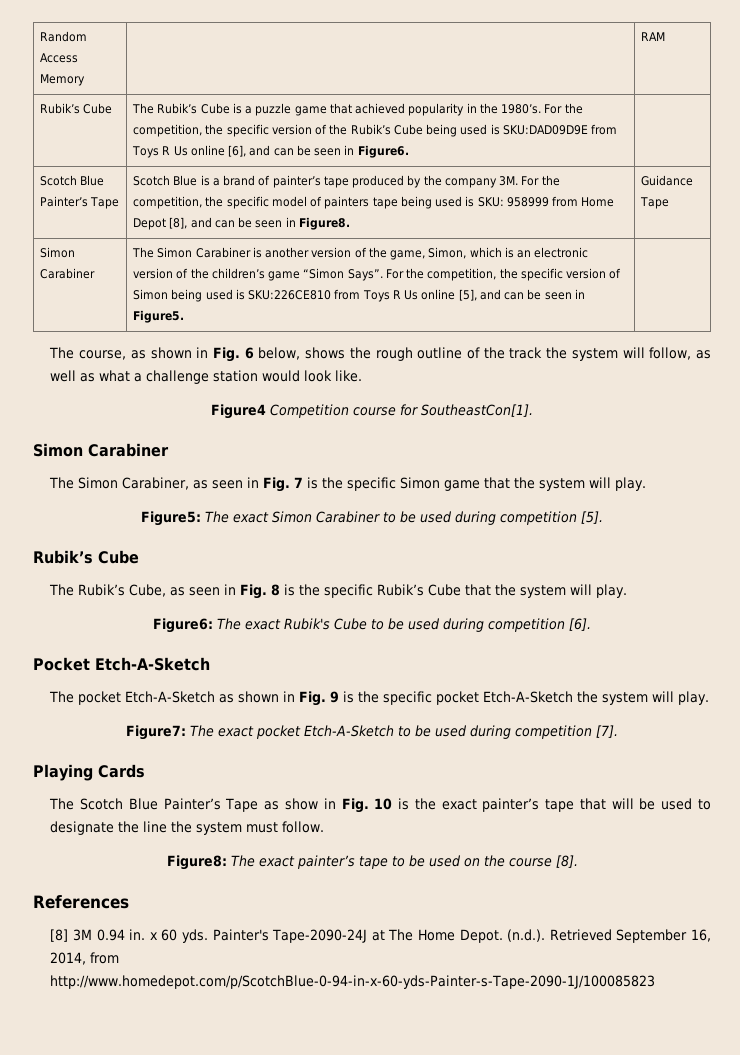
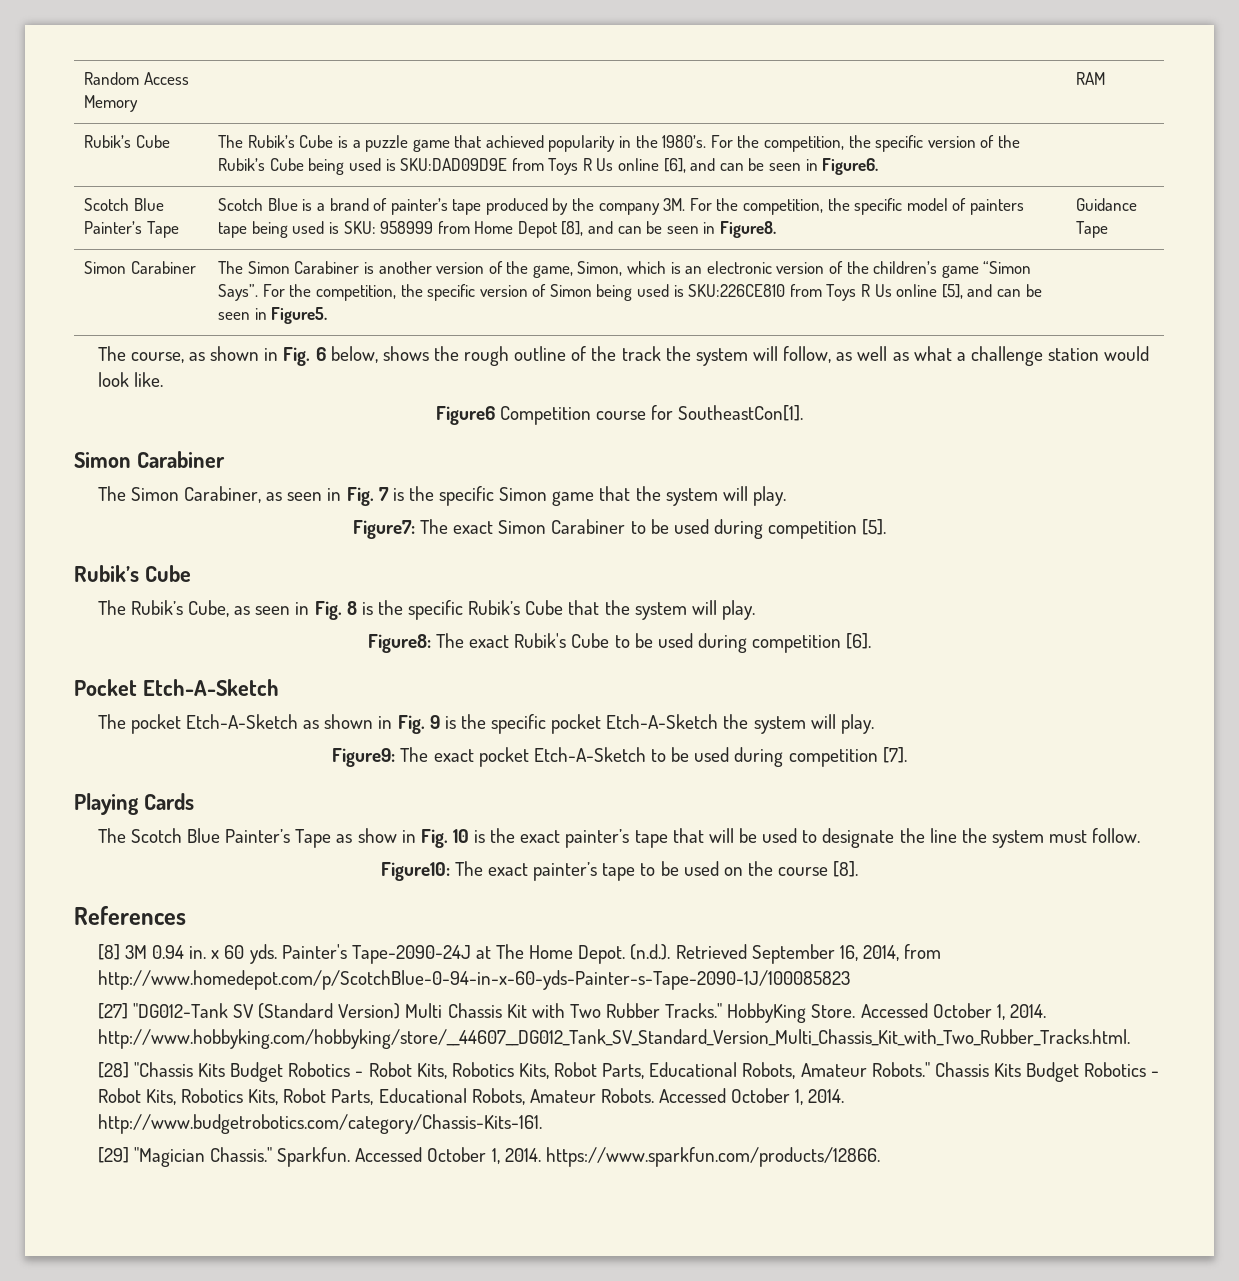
- Figure4 Competition course for SoutheastCon[1].
+ Figure6 Competition course for SoutheastCon[1].
- Figure5: The exact Simon Carabiner to be used during competition [5].
+ Figure7: The exact Simon Carabiner to be used during competition [5].
- Figure6: The exact Rubik's Cube to be used during competition [6].
+ Figure8: The exact Rubik's Cube to be used during competition [6].
- Figure7: The exact pocket Etch-A-Sketch to be used during competition [7].
+ Figure9: The exact pocket Etch-A-Sketch to be used during competition [7].
- Figure8: The exact painter’s tape to be used on the course [8].
+ Figure10: The exact painter’s tape to be used on the course [8].
+ [27] "DG012-Tank SV (Standard Version) Multi Chassis Kit with Two Rubber Tracks." HobbyKing Store. Accessed October 1, 2014. http://www.hobbyking.com/hobbyking/store/__44607__DG012_Tank_SV_Standard_Version_Multi_Chassis_Kit_with_Two_Rubber_Tracks.html.
+ [28] "Chassis Kits Budget Robotics - Robot Kits, Robotics Kits, Robot Parts, Educational Robots, Amateur Robots." Chassis Kits Budget Robotics - Robot Kits, Robotics Kits, Robot Parts, Educational Robots, Amateur Robots. Accessed October 1, 2014. http://www.budgetrobotics.com/category/Chassis-Kits-161.
+ [29] "Magician Chassis." Sparkfun. Accessed October 1, 2014. https://www.sparkfun.com/products/12866.

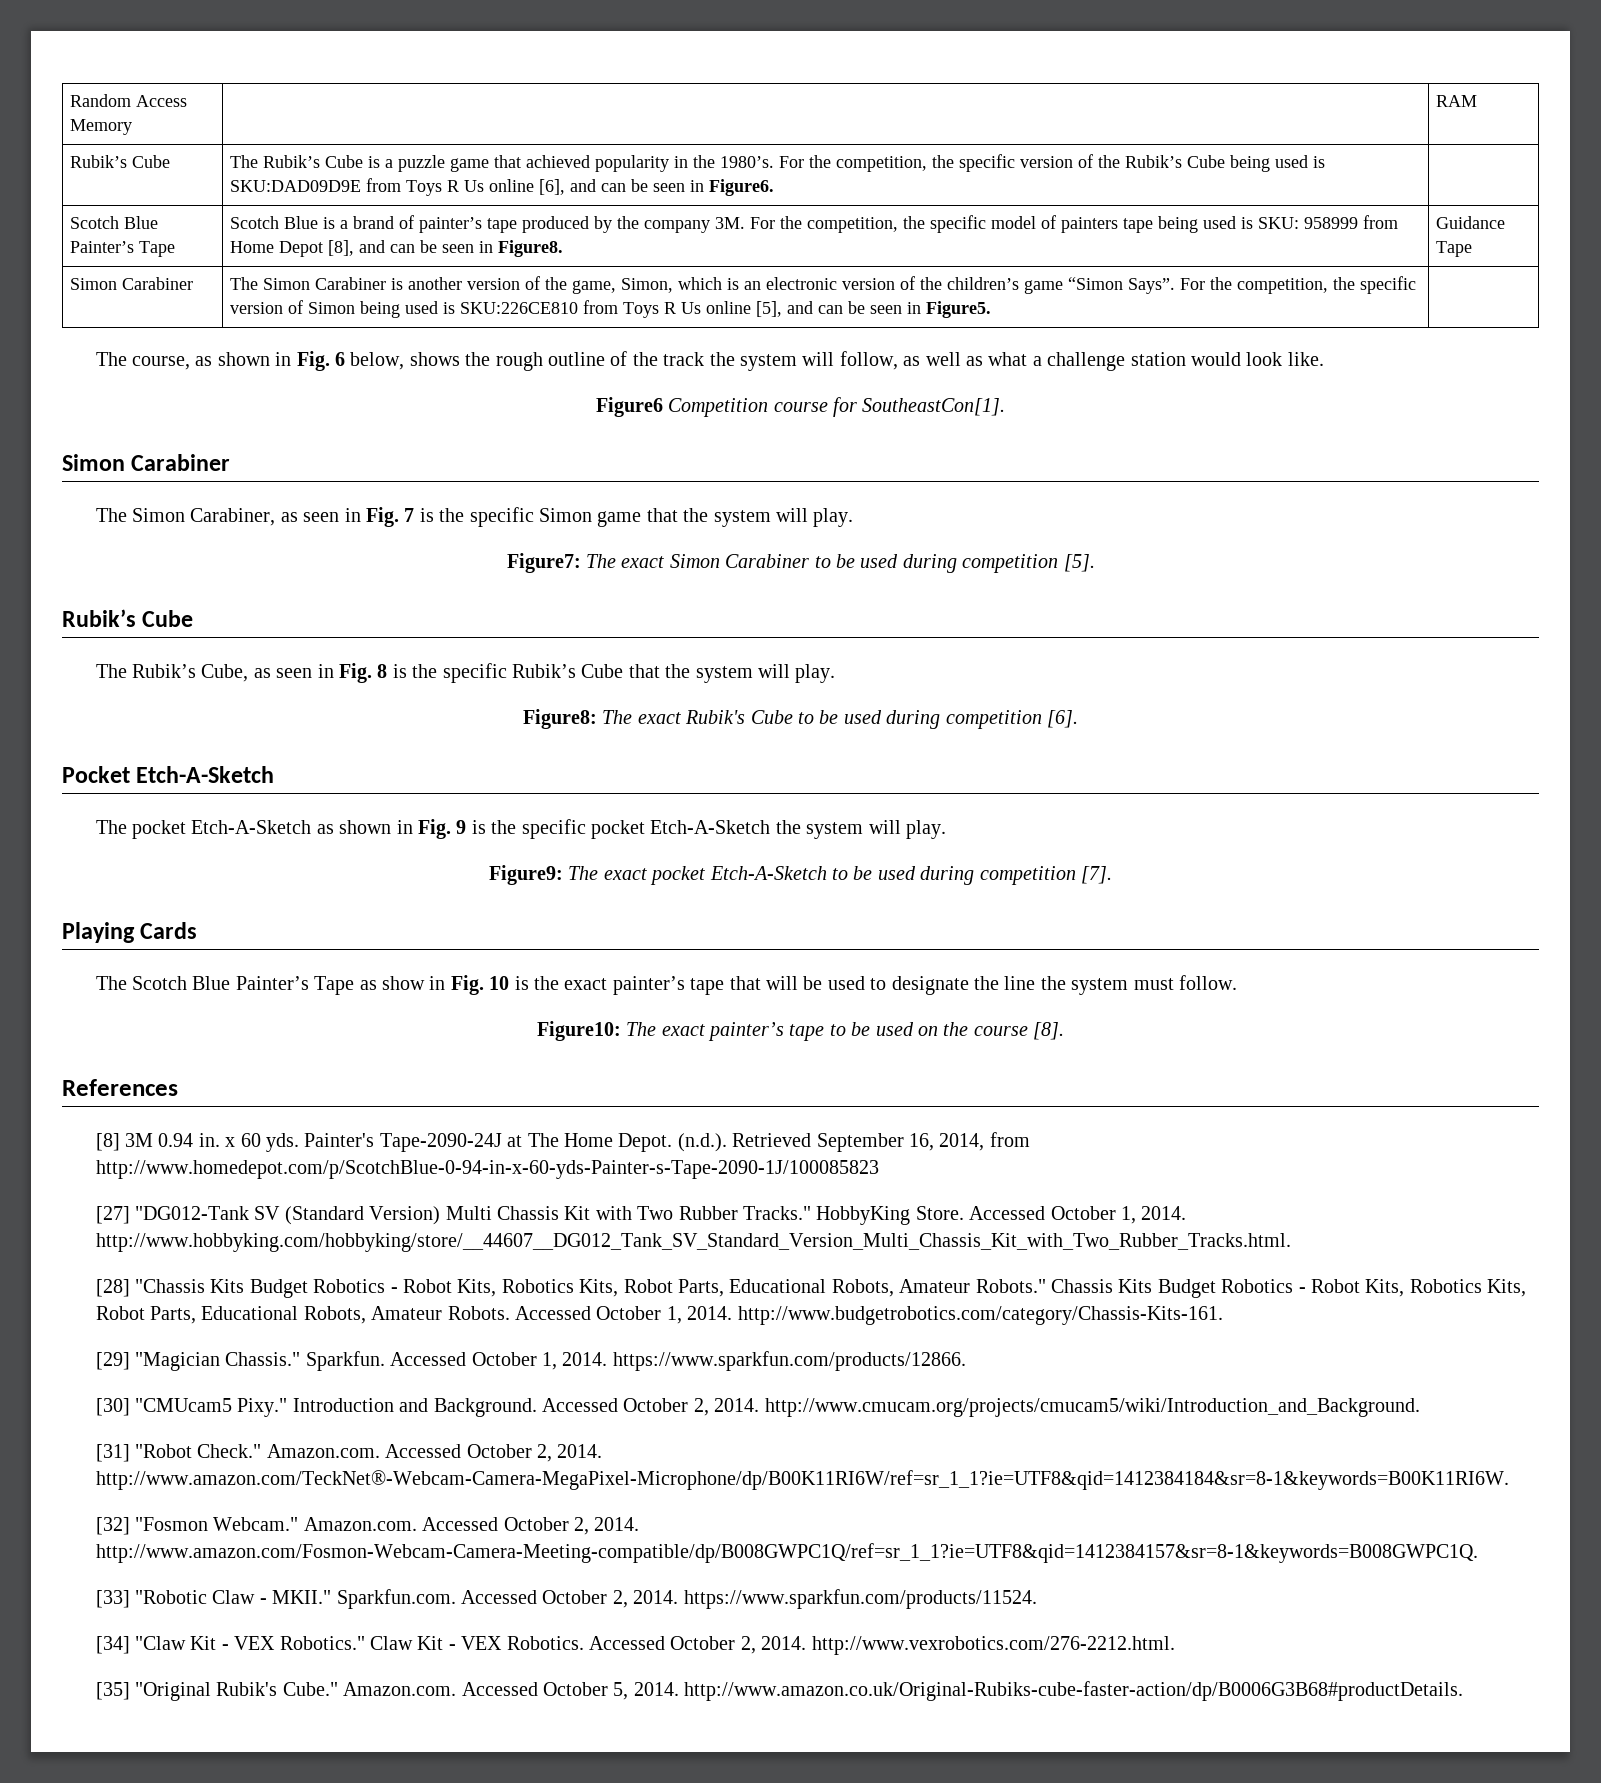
+ [30] "CMUcam5 Pixy." Introduction and Background. Accessed October 2, 2014. http://www.cmucam.org/projects/cmucam5/wiki/Introduction_and_Background.
+ [31] "Robot Check." Amazon.com. Accessed October 2, 2014. http://www.amazon.com/TeckNet®-Webcam-Camera-MegaPixel-Microphone/dp/B00K11RI6W/ref=sr_1_1?ie=UTF8&qid=1412384184&sr=8-1&keywords=B00K11RI6W.
+ [32] "Fosmon Webcam." Amazon.com. Accessed October 2, 2014. http://www.amazon.com/Fosmon-Webcam-Camera-Meeting-compatible/dp/B008GWPC1Q/ref=sr_1_1?ie=UTF8&qid=1412384157&sr=8-1&keywords=B008GWPC1Q.
+ [33] "Robotic Claw - MKII." Sparkfun.com. Accessed October 2, 2014. https://www.sparkfun.com/products/11524.
+ [34] "Claw Kit - VEX Robotics." Claw Kit - VEX Robotics. Accessed October 2, 2014. http://www.vexrobotics.com/276-2212.html.
+ [35] "Original Rubik's Cube." Amazon.com. Accessed October 5, 2014. http://www.amazon.co.uk/Original-Rubiks-cube-faster-action/dp/B0006G3B68#productDetails.

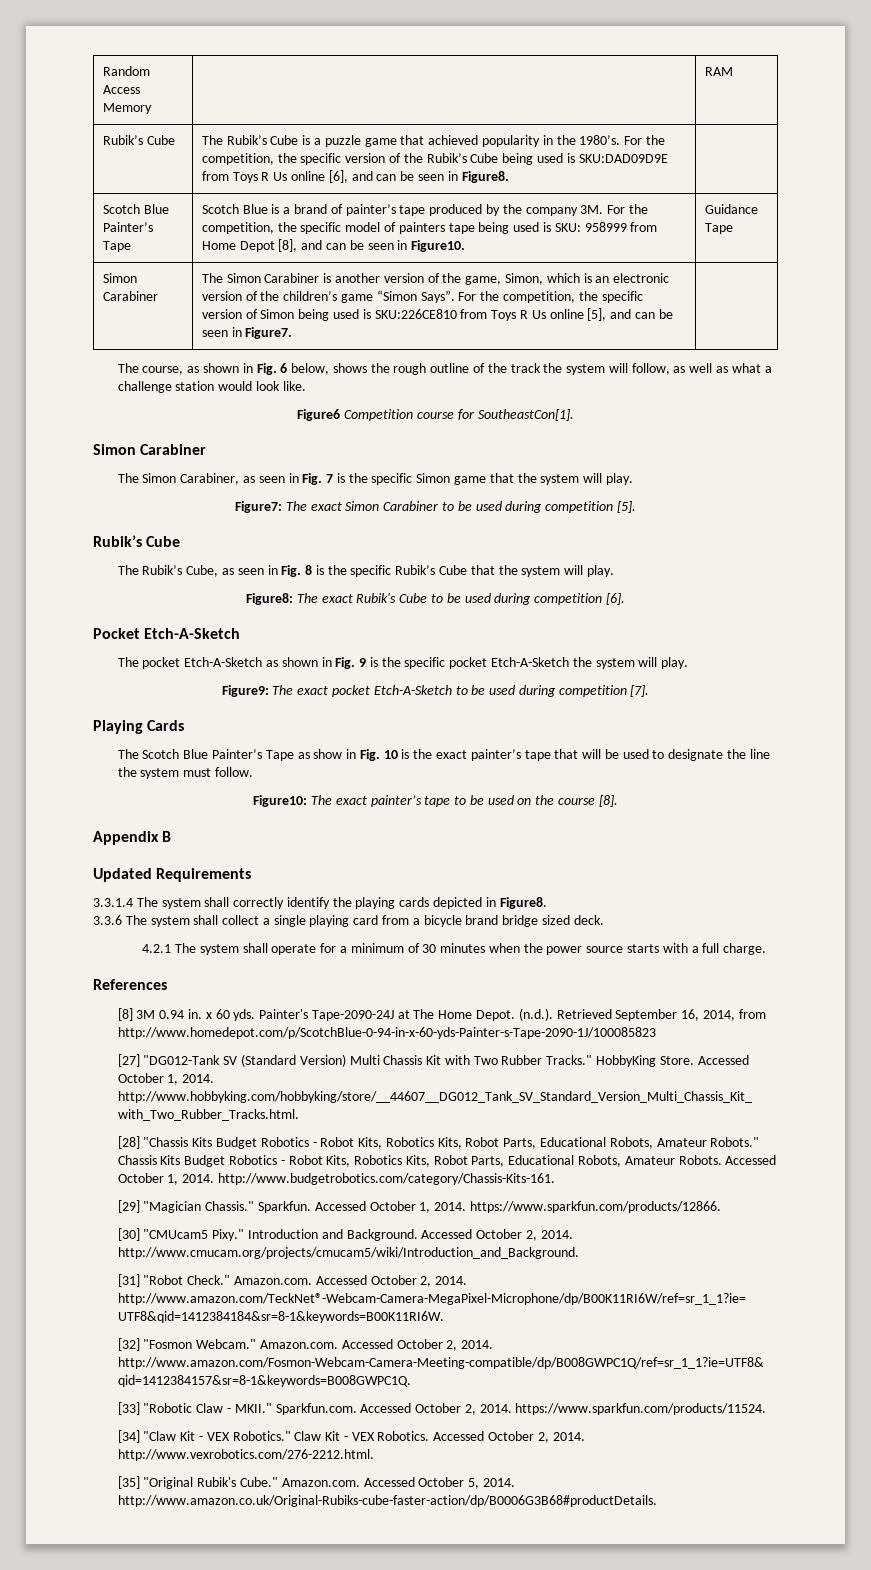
- For the competition, the specific version of the Rubik’s Cube being used is SKU:DAD09D9E from Toys R Us online [6], and can be seen in Figure6.
+ For the competition, the specific version of the Rubik’s Cube being used is SKU:DAD09D9E from Toys R Us online [6], and can be seen in Figure8.
- For the competition, the specific model of painters tape being used is SKU: 958999 from Home Depot [8], and can be seen in Figure8.
+ For the competition, the specific model of painters tape being used is SKU: 958999 from Home Depot [8], and can be seen in Figure10.
- For the competition, the specific version of Simon being used is SKU:226CE810 from Toys R Us online [5], and can be seen in Figure5.
+ For the competition, the specific version of Simon being used is SKU:226CE810 from Toys R Us online [5], and can be seen in Figure7.
+ Appendix B
+ Updated Requirements
+ 3.3.1.4 The system shall correctly identify the playing cards depicted in Figure8.
+ 3.3.6 The system shall collect a single playing card from a bicycle brand bridge sized deck.
+ 4.2.1 The system shall operate for a minimum of 30 minutes when the power source starts with a full charge.

